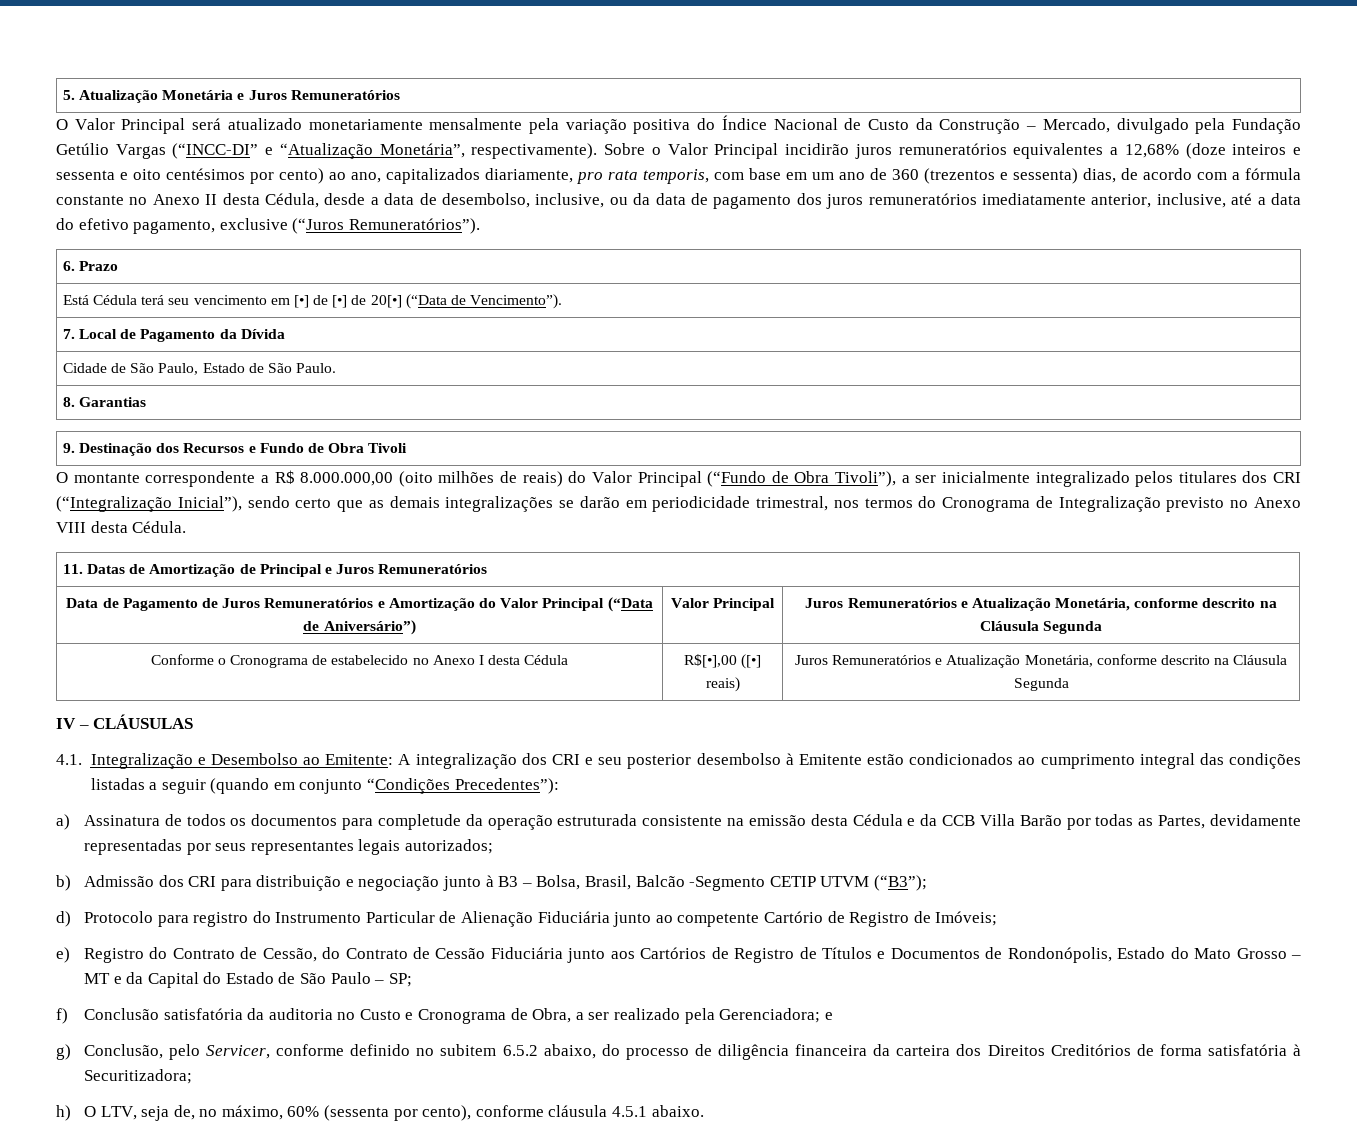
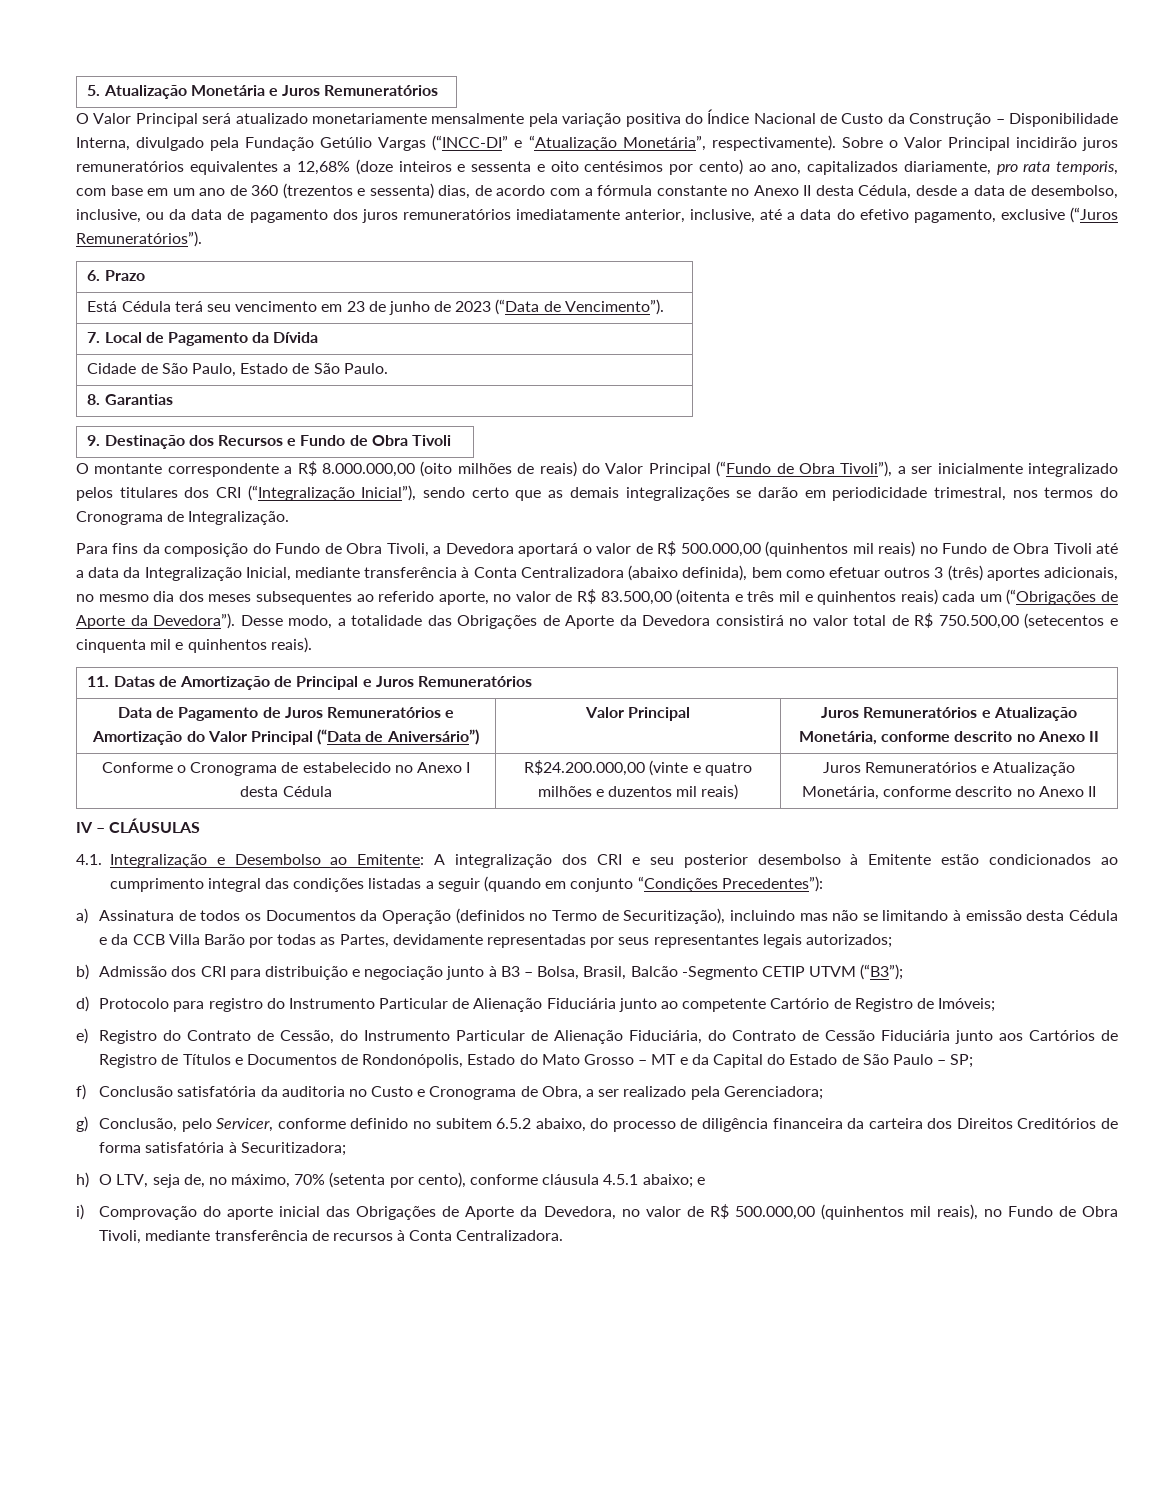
- O Valor Principal será atualizado monetariamente mensalmente pela variação positiva do Índice Nacional de Custo da Construção – Mercado, divulgado pela Fundação Getúlio Vargas (“INCC-DI” e “Atualização Monetária”, respectivamente).
+ O Valor Principal será atualizado monetariamente mensalmente pela variação positiva do Índice Nacional de Custo da Construção – Disponibilidade Interna, divulgado pela Fundação Getúlio Vargas (“INCC-DI” e “Atualização Monetária”, respectivamente).
- Está Cédula terá seu vencimento em [•] de [•] de 20[•] (“Data de Vencimento”).
+ Está Cédula terá seu vencimento em 23 de junho de 2023 (“Data de Vencimento”).
- O montante correspondente a R$ 8.000.000,00 (oito milhões de reais) do Valor Principal (“Fundo de Obra Tivoli”), a ser inicialmente integralizado pelos titulares dos CRI (“Integralização Inicial”), sendo certo que as demais integralizações se darão em periodicidade trimestral, nos termos do Cronograma de Integralização previsto no Anexo VIII desta Cédula.
+ O montante correspondente a R$ 8.000.000,00 (oito milhões de reais) do Valor Principal (“Fundo de Obra Tivoli”), a ser inicialmente integralizado pelos titulares dos CRI (“Integralização Inicial”), sendo certo que as demais integralizações se darão em periodicidade trimestral, nos termos do Cronograma de Integralização.
+ Para fins da composição do Fundo de Obra Tivoli, a Devedora aportará o valor de R$ 500.000,00 (quinhentos mil reais) no Fundo de Obra Tivoli até a data da Integralização Inicial, mediante transferência à Conta Centralizadora (abaixo definida), bem como efetuar outros 3 (três) aportes adicionais, no mesmo dia dos meses subsequentes ao referido aporte, no valor de R$ 83.500,00 (oitenta e três mil e quinhentos reais) cada um (“Obrigações de Aporte da Devedora”). Desse modo, a totalidade das Obrigações de Aporte da Devedora consistirá no valor total de R$ 750.500,00 (setecentos e cinquenta mil e quinhentos reais).
- Data de Pagamento de Juros Remuneratórios e Amortização do Valor Principal (“Data de Aniversário”) | Valor Principal | Juros Remuneratórios e Atualização Monetária, conforme descrito na Cláusula Segunda
+ Data de Pagamento de Juros Remuneratórios e Amortização do Valor Principal (“Data de Aniversário”) | Valor Principal | Juros Remuneratórios e Atualização Monetária, conforme descrito no Anexo II
- Conforme o Cronograma de estabelecido no Anexo I desta Cédula | R$[•],00 ([•] reais) | Juros Remuneratórios e Atualização Monetária, conforme descrito na Cláusula Segunda
+ Conforme o Cronograma de estabelecido no Anexo I desta Cédula | R$24.200.000,00 (vinte e quatro milhões e duzentos mil reais) | Juros Remuneratórios e Atualização Monetária, conforme descrito no Anexo II
- a) Assinatura de todos os documentos para completude da operação estruturada consistente na emissão desta Cédula e da CCB Villa Barão por todas as Partes, devidamente representadas por seus representantes legais autorizados;
+ a) Assinatura de todos os Documentos da Operação (definidos no Termo de Securitização), incluindo mas não se limitando à emissão desta Cédula e da CCB Villa Barão por todas as Partes, devidamente representadas por seus representantes legais autorizados;
- e) Registro do Contrato de Cessão, do Contrato de Cessão Fiduciária junto aos Cartórios de Registro de Títulos e Documentos de Rondonópolis, Estado do Mato Grosso – MT e da Capital do Estado de São Paulo – SP;
+ e) Registro do Contrato de Cessão, do Instrumento Particular de Alienação Fiduciária, do Contrato de Cessão Fiduciária junto aos Cartórios de Registro de Títulos e Documentos de Rondonópolis, Estado do Mato Grosso – MT e da Capital do Estado de São Paulo – SP;
- f) Conclusão satisfatória da auditoria no Custo e Cronograma de Obra, a ser realizado pela Gerenciadora; e
+ f) Conclusão satisfatória da auditoria no Custo e Cronograma de Obra, a ser realizado pela Gerenciadora;
- h) O LTV, seja de, no máximo, 60% (sessenta por cento), conforme cláusula 4.5.1 abaixo.
+ h) O LTV, seja de, no máximo, 70% (setenta por cento), conforme cláusula 4.5.1 abaixo; e
+ i) Comprovação do aporte inicial das Obrigações de Aporte da Devedora, no valor de R$ 500.000,00 (quinhentos mil reais), no Fundo de Obra Tivoli, mediante transferência de recursos à Conta Centralizadora.

